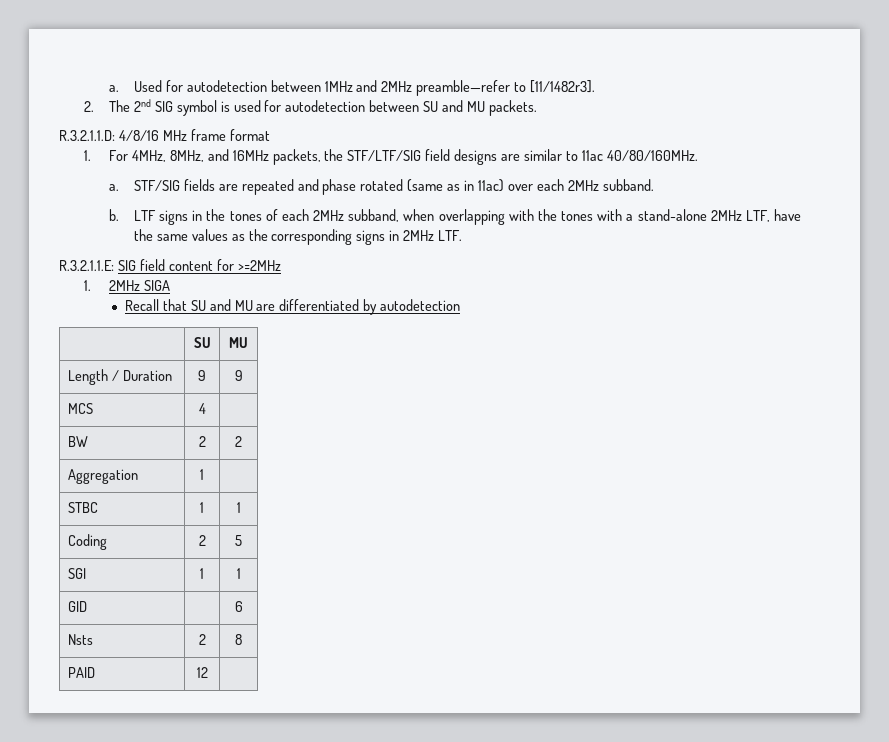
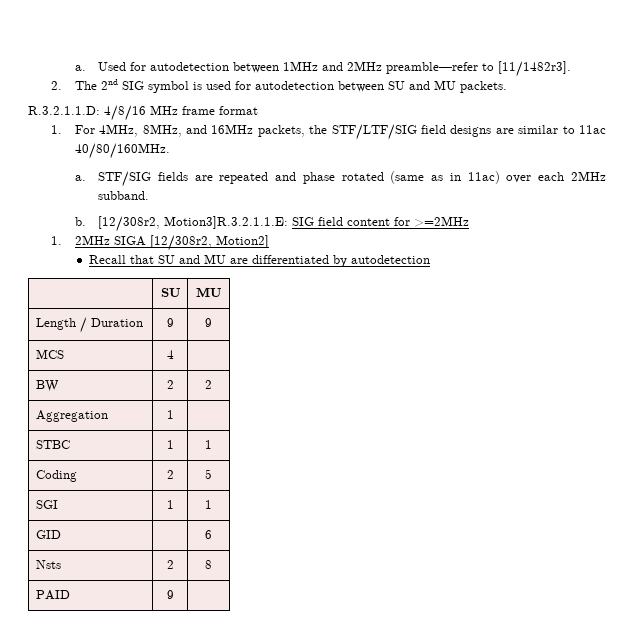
- LTF signs in the tones of each 2MHz subband, when overlapping with the tones with a stand-alone 2MHz LTF, have the same values as the corresponding signs in 2MHz LTF.
- R.3.2.1.1.E: SIG field content for >=2MHz
+ [12/308r2, Motion3]R.3.2.1.1.E: SIG field content for >=2MHz
- 1. 2MHz SIGA
+ 1. 2MHz SIGA [12/308r2, Motion2]
- PAID | 12 |
+ PAID | 9 |

